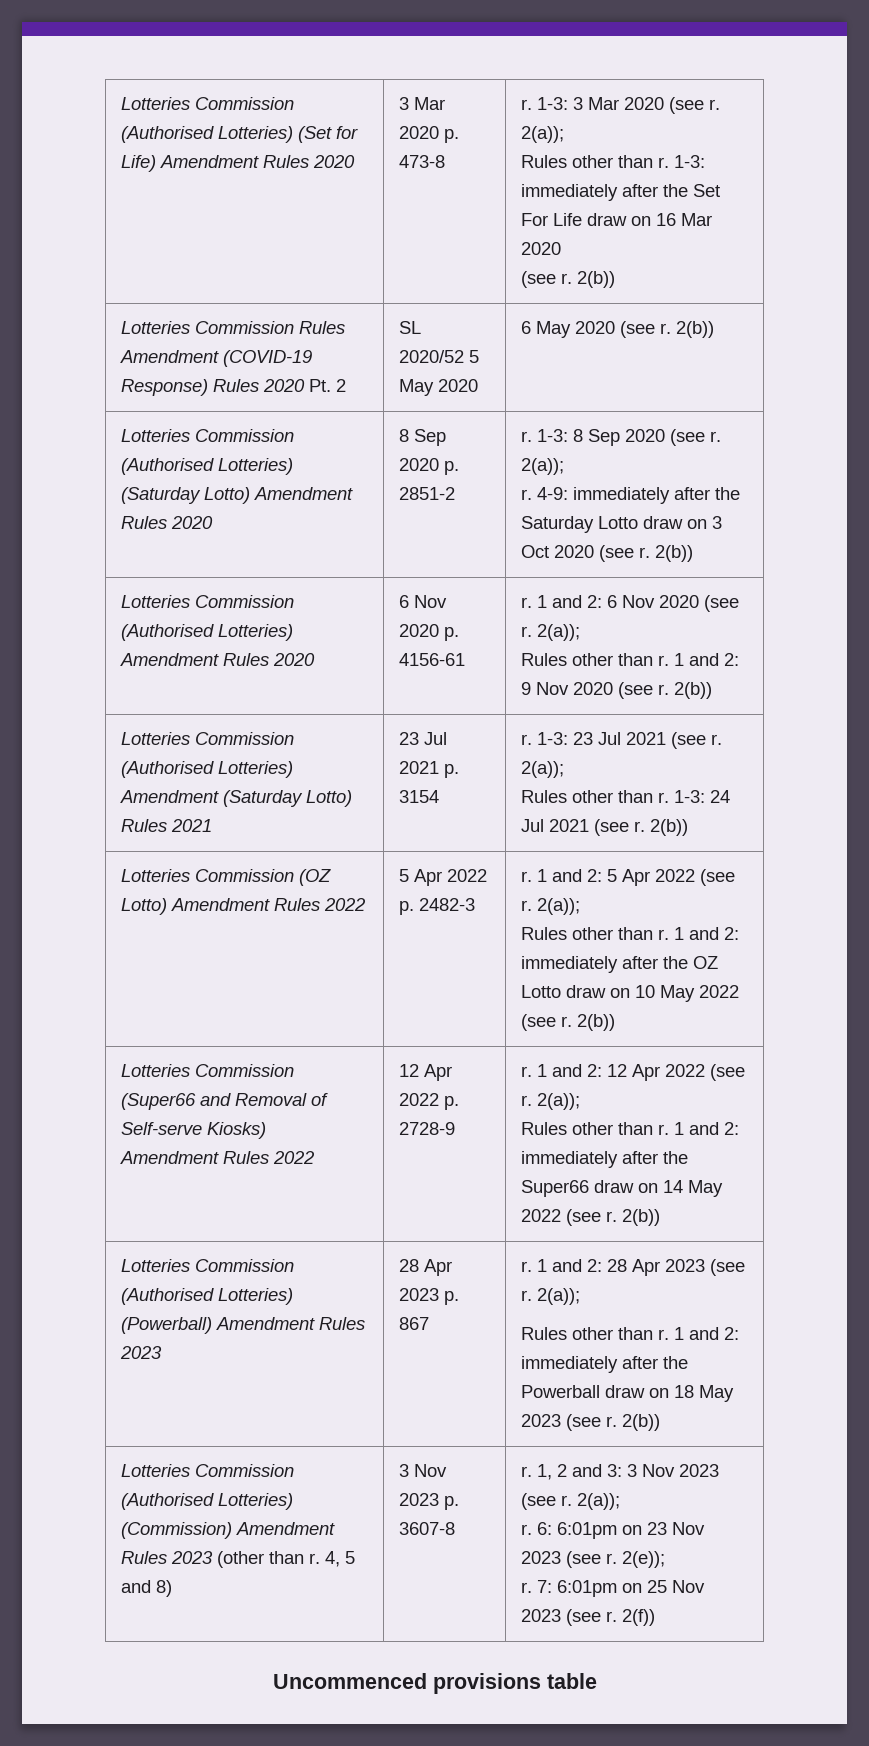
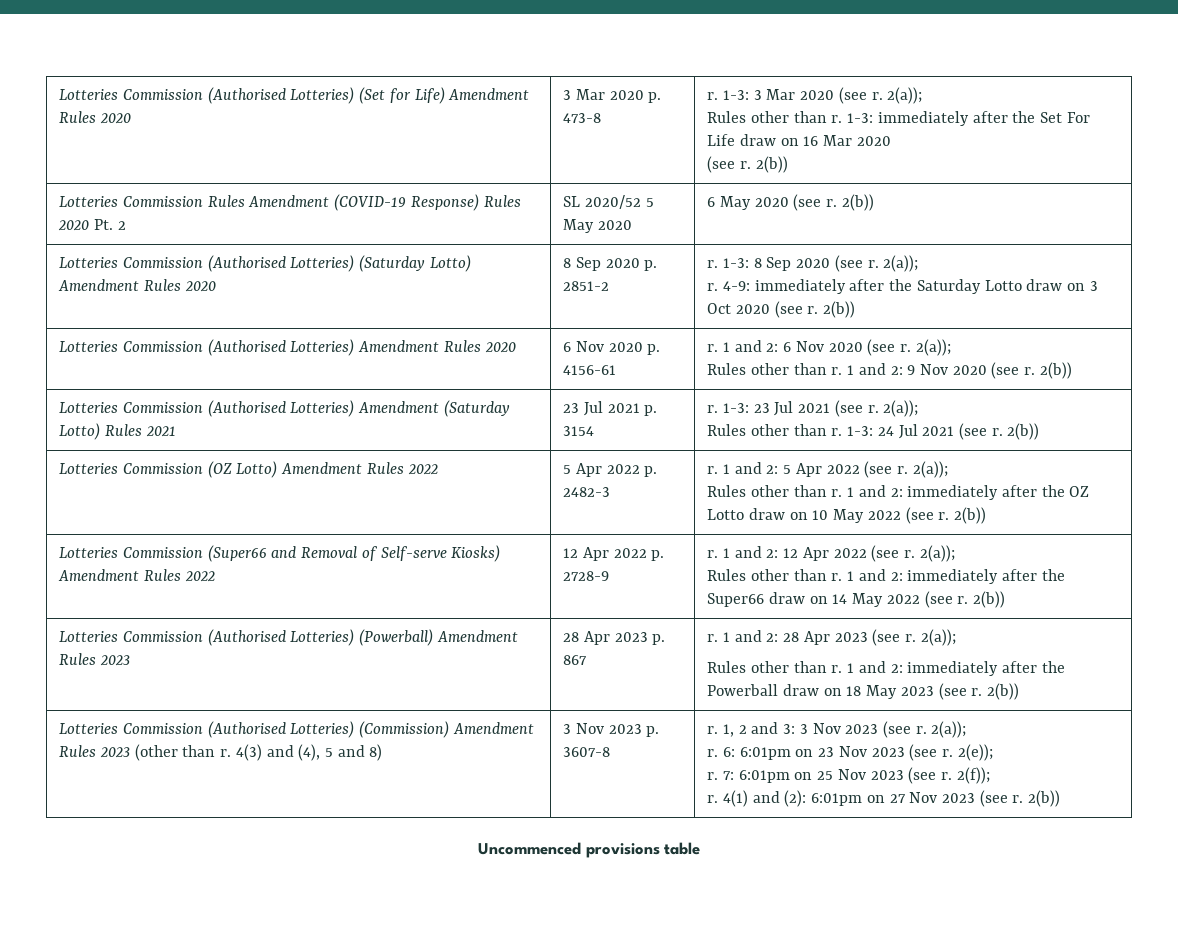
- 4, 5 and 8)
+ 4(3) and (4), 5 and 8)
- 2(f))
+ 2(f));
+ r. 4(1) and (2): 6:01pm on 27 Nov 2023 (see r. 2(b))

